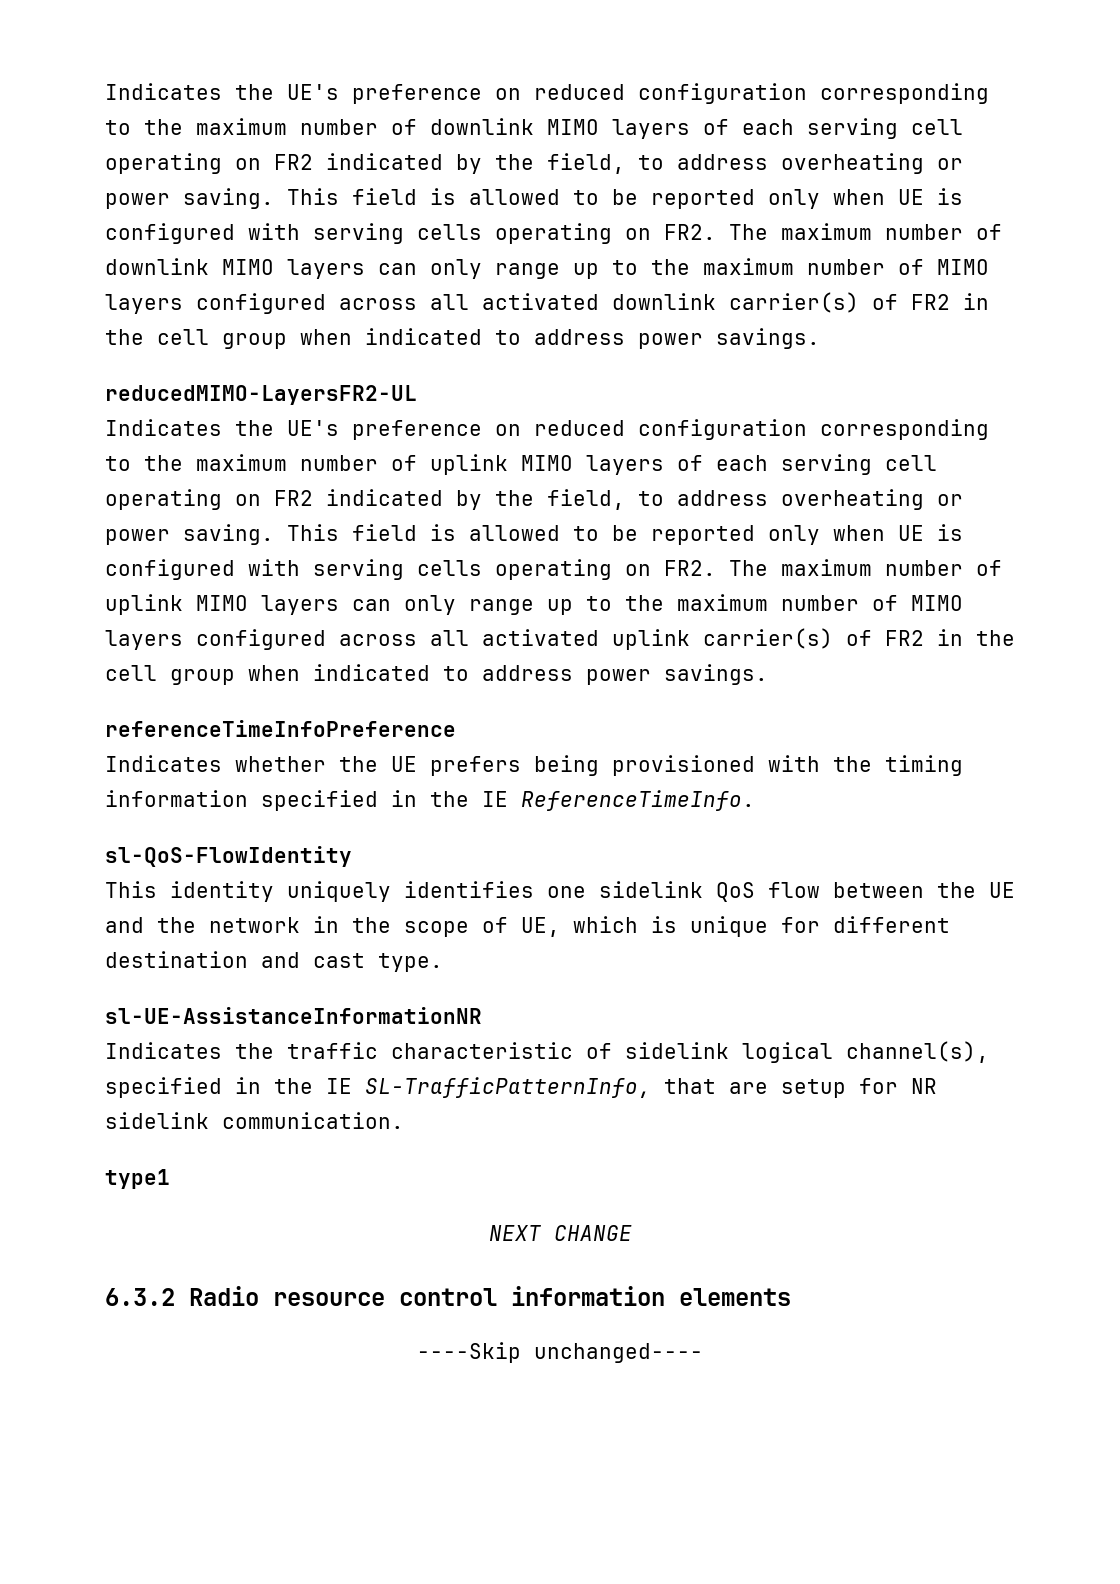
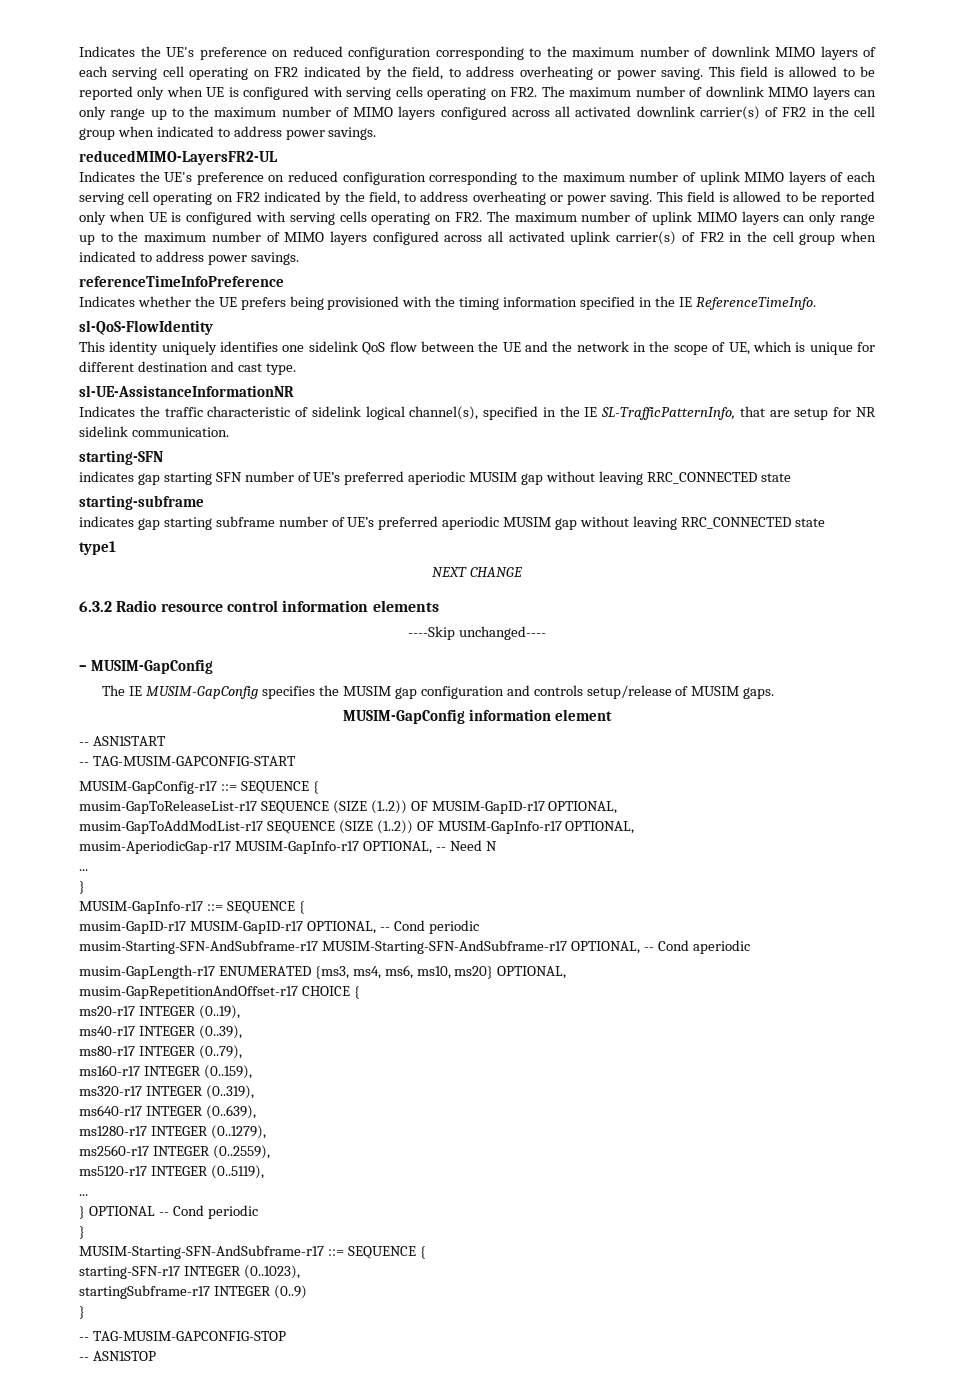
+ starting-SFN
+ indicates gap starting SFN number of UE’s preferred aperiodic MUSIM gap without leaving RRC_CONNECTED state
+ starting-subframe
+ indicates gap starting subframe number of UE’s preferred aperiodic MUSIM gap without leaving RRC_CONNECTED state
+ – MUSIM-GapConfig
+ The IE MUSIM-GapConfig specifies the MUSIM gap configuration and controls setup/release of MUSIM gaps.
+ MUSIM-GapConfig information element
+ -- ASN1START
+ -- TAG-MUSIM-GAPCONFIG-START
+ MUSIM-GapConfig-r17 ::= SEQUENCE {
+ musim-GapToReleaseList-r17 SEQUENCE (SIZE (1..2)) OF MUSIM-GapID-r17 OPTIONAL,
+ musim-GapToAddModList-r17 SEQUENCE (SIZE (1..2)) OF MUSIM-GapInfo-r17 OPTIONAL,
+ musim-AperiodicGap-r17 MUSIM-GapInfo-r17 OPTIONAL, -- Need N
+ ...
+ }
+ MUSIM-GapInfo-r17 ::= SEQUENCE {
+ musim-GapID-r17 MUSIM-GapID-r17 OPTIONAL, -- Cond periodic
+ musim-Starting-SFN-AndSubframe-r17 MUSIM-Starting-SFN-AndSubframe-r17 OPTIONAL, -- Cond aperiodic
+ musim-GapLength-r17 ENUMERATED {ms3, ms4, ms6, ms10, ms20} OPTIONAL,
+ musim-GapRepetitionAndOffset-r17 CHOICE {
+ ms20-r17 INTEGER (0..19),
+ ms40-r17 INTEGER (0..39),
+ ms80-r17 INTEGER (0..79),
+ ms160-r17 INTEGER (0..159),
+ ms320-r17 INTEGER (0..319),
+ ms640-r17 INTEGER (0..639),
+ ms1280-r17 INTEGER (0..1279),
+ ms2560-r17 INTEGER (0..2559),
+ ms5120-r17 INTEGER (0..5119),
+ ...
+ } OPTIONAL -- Cond periodic
+ }
+ MUSIM-Starting-SFN-AndSubframe-r17 ::= SEQUENCE {
+ starting-SFN-r17 INTEGER (0..1023),
+ startingSubframe-r17 INTEGER (0..9)
+ }
+ -- TAG-MUSIM-GAPCONFIG-STOP
+ -- ASN1STOP

